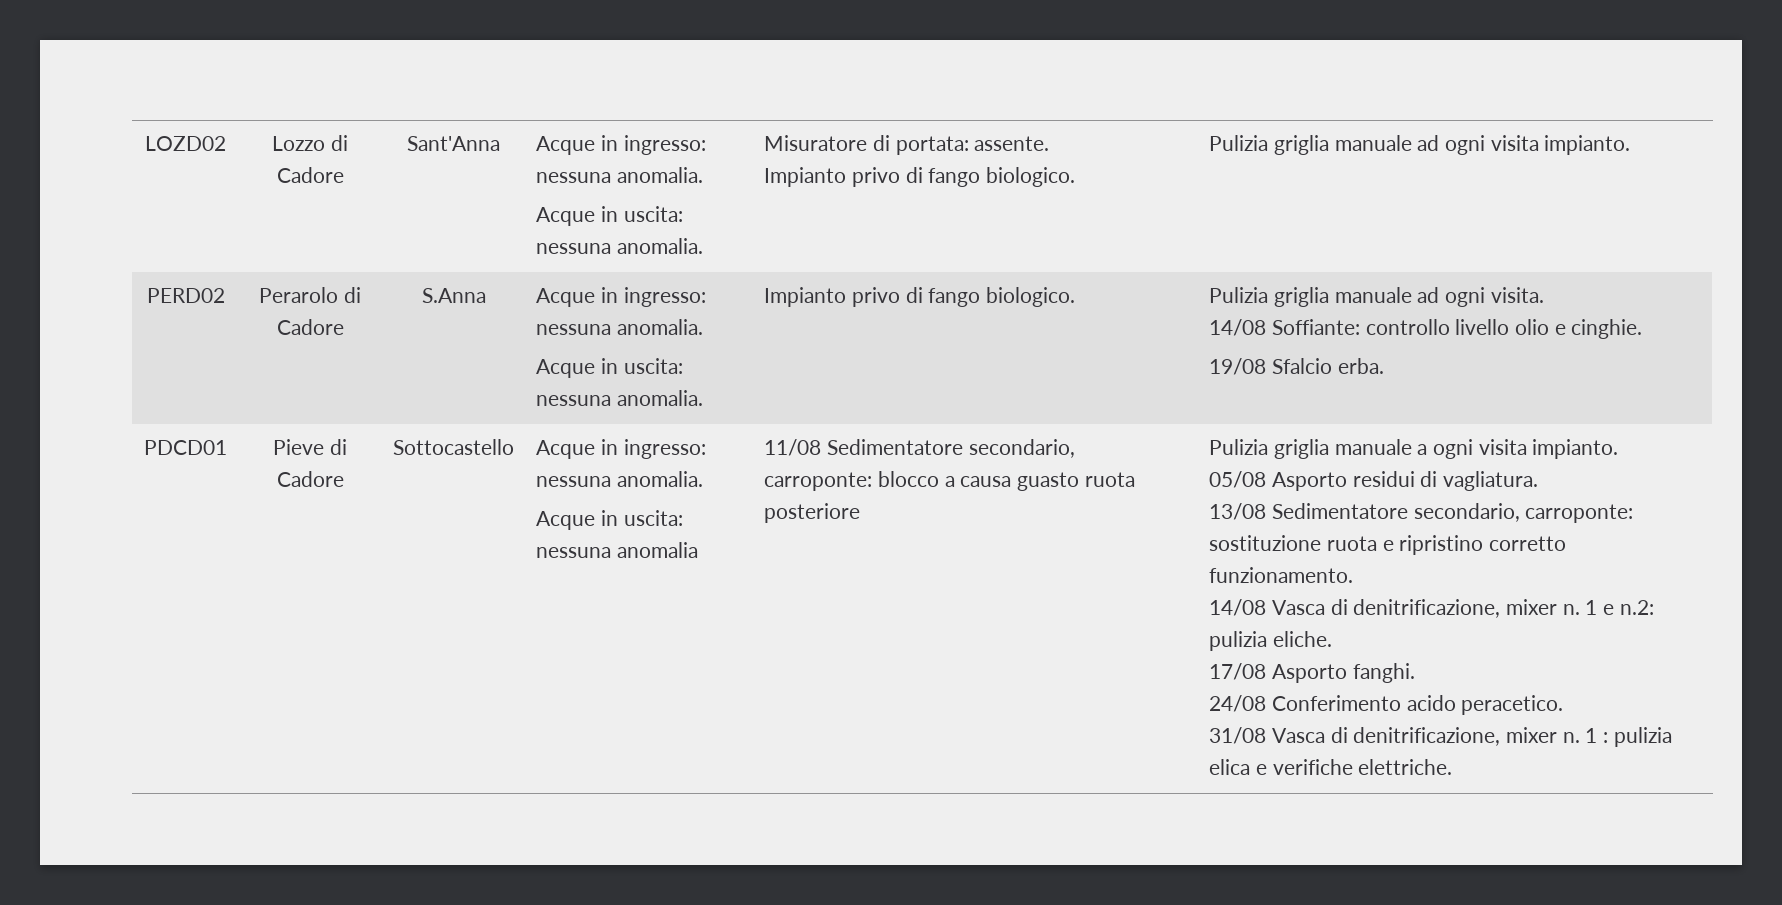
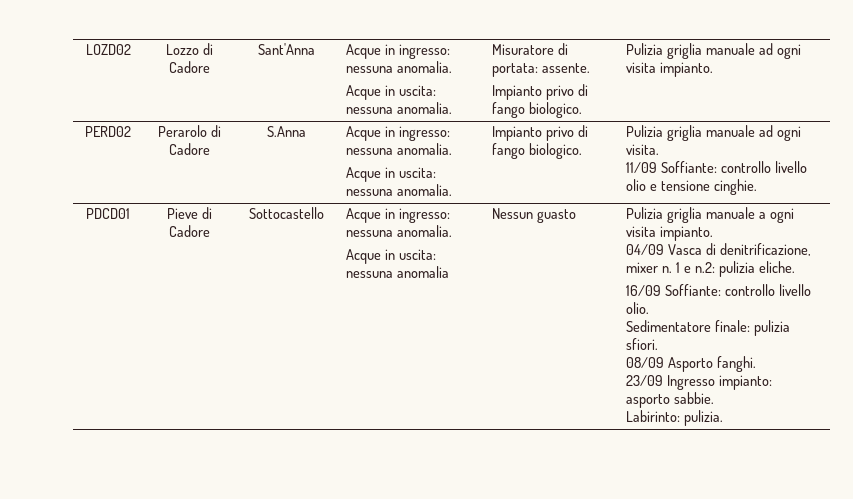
  PERD02 | Perarolo di Cadore | S.Anna | Acque in ingresso: nessuna anomalia.
  Acque in uscita: nessuna anomalia. | Impianto privo di fango biologico. | Pulizia griglia manuale ad ogni visita.
- 14/08 Soffiante: controllo livello olio e cinghie.
- 19/08 Sfalcio erba.
+ 11/09 Soffiante: controllo livello olio e tensione cinghie.
- 11/08 Sedimentatore secondario, carroponte: blocco a causa guasto ruota posteriore
+ Nessun guasto
- 05/08 Asporto residui di vagliatura.
- 13/08 Sedimentatore secondario, carroponte: sostituzione ruota e ripristino corretto funzionamento.
- 14/08 Vasca di denitrificazione, mixer n.
+ 04/09 Vasca di denitrificazione, mixer n.
- 17/08 Asporto fanghi.
- 24/08 Conferimento acido peracetico.
- 31/08 Vasca di denitrificazione, mixer n. 1 : pulizia elica e verifiche elettriche.
+ 16/09 Soffiante: controllo livello olio.
+ Sedimentatore finale: pulizia sfiori.
+ 08/09 Asporto fanghi.
+ 23/09 Ingresso impianto: asporto sabbie.
+ Labirinto: pulizia.

